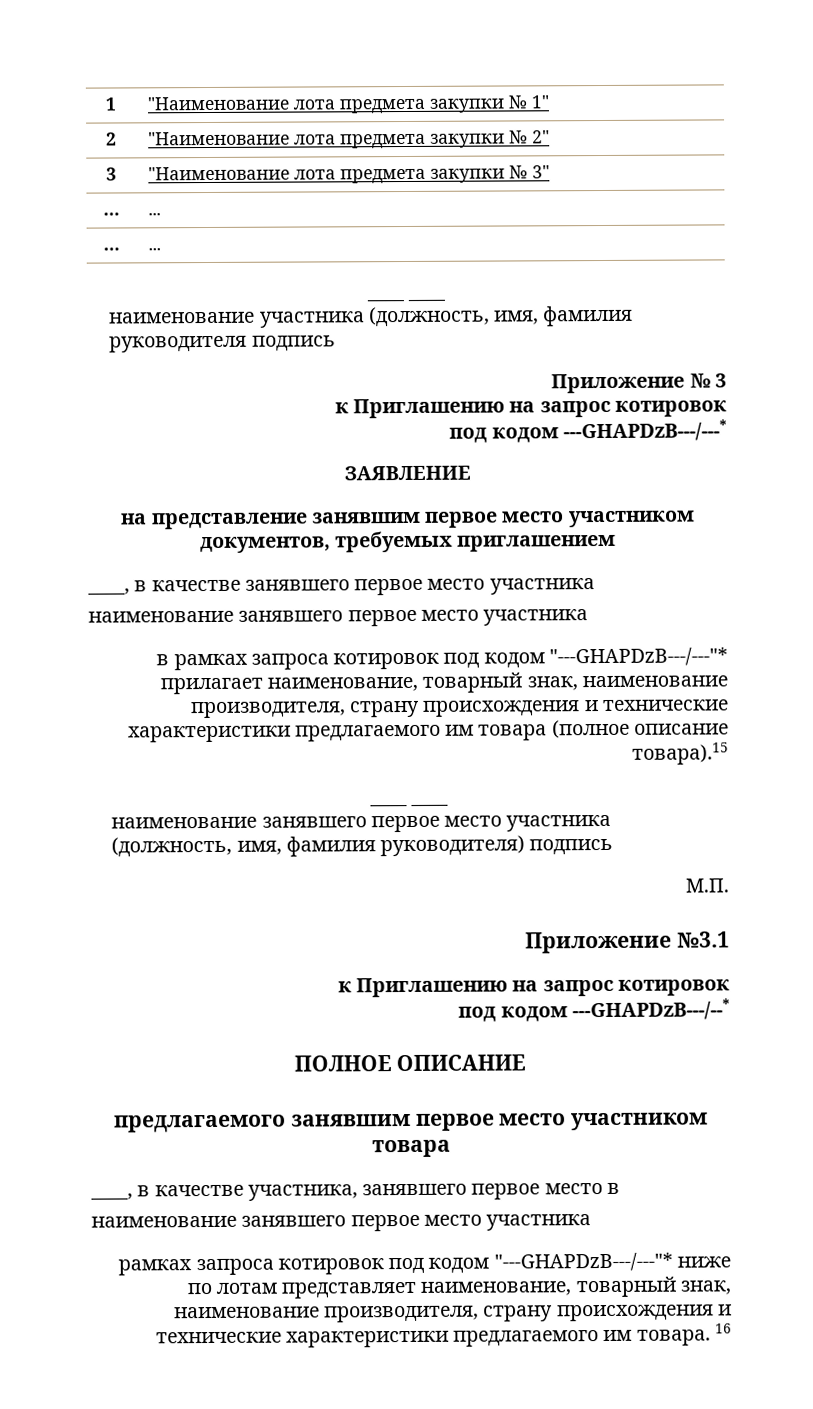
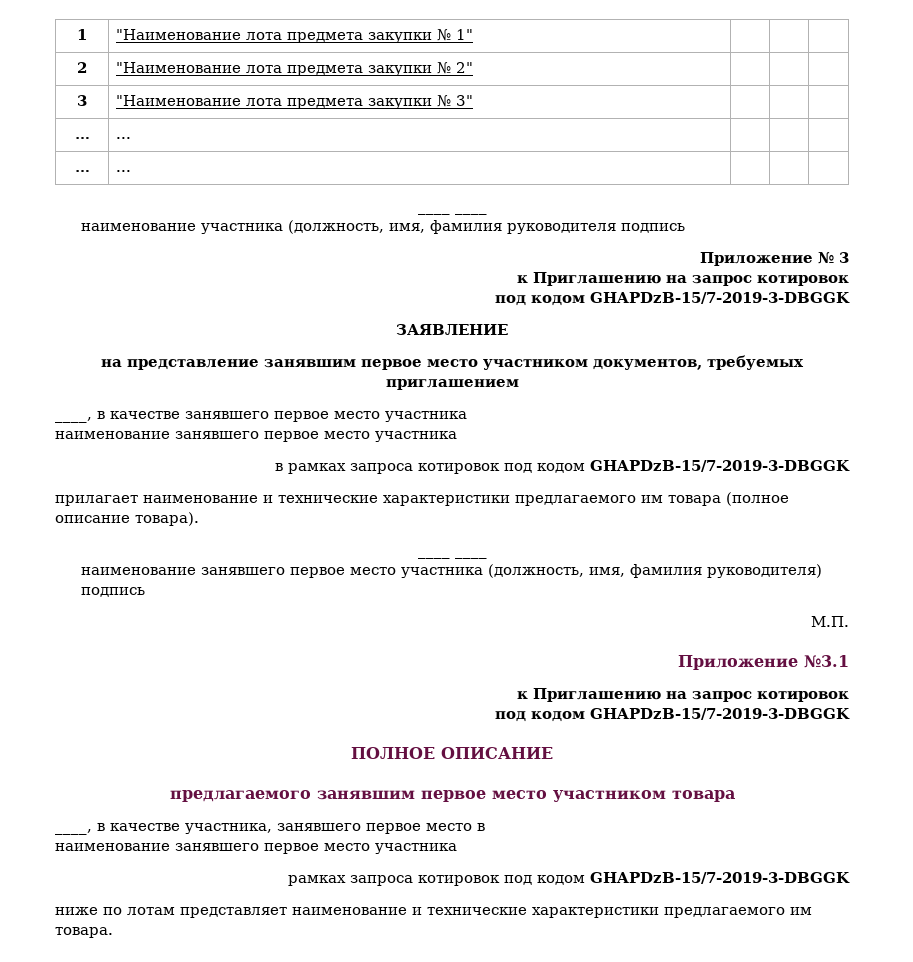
  Приложение № 3
  к Приглашению на запрос котировок
- под кодом ---GHAPDzB---/---*
+ под кодом GHAPDzB-15/7-2019-3-DBGGK
- в рамках запроса котировок под кодом "---GHAPDzB---/---"* прилагает наименование, товарный знак, наименование производителя, страну происхождения и технические характеристики предлагаемого им товара (полное описание товара).15
+ в рамках запроса котировок под кодом GHAPDzB-15/7-2019-3-DBGGK
+ прилагает наименование и технические характеристики предлагаемого им товара (полное описание товара).
  Приложение №3.1
  к Приглашению на запрос котировок
- под кодом ---GHAPDzB---/--*
+ под кодом GHAPDzB-15/7-2019-3-DBGGK
  ____, в качестве участника, занявшего первое место в
  наименование занявшего первое место участника
- рамках запроса котировок под кодом "---GHAPDzB---/---"* ниже по лотам представляет наименование, товарный знак, наименование производителя, страну происхождения и технические характеристики предлагаемого им товара. 16
+ рамках запроса котировок под кодом GHAPDzB-15/7-2019-3-DBGGK
+ ниже по лотам представляет наименование и технические характеристики предлагаемого им товара.

